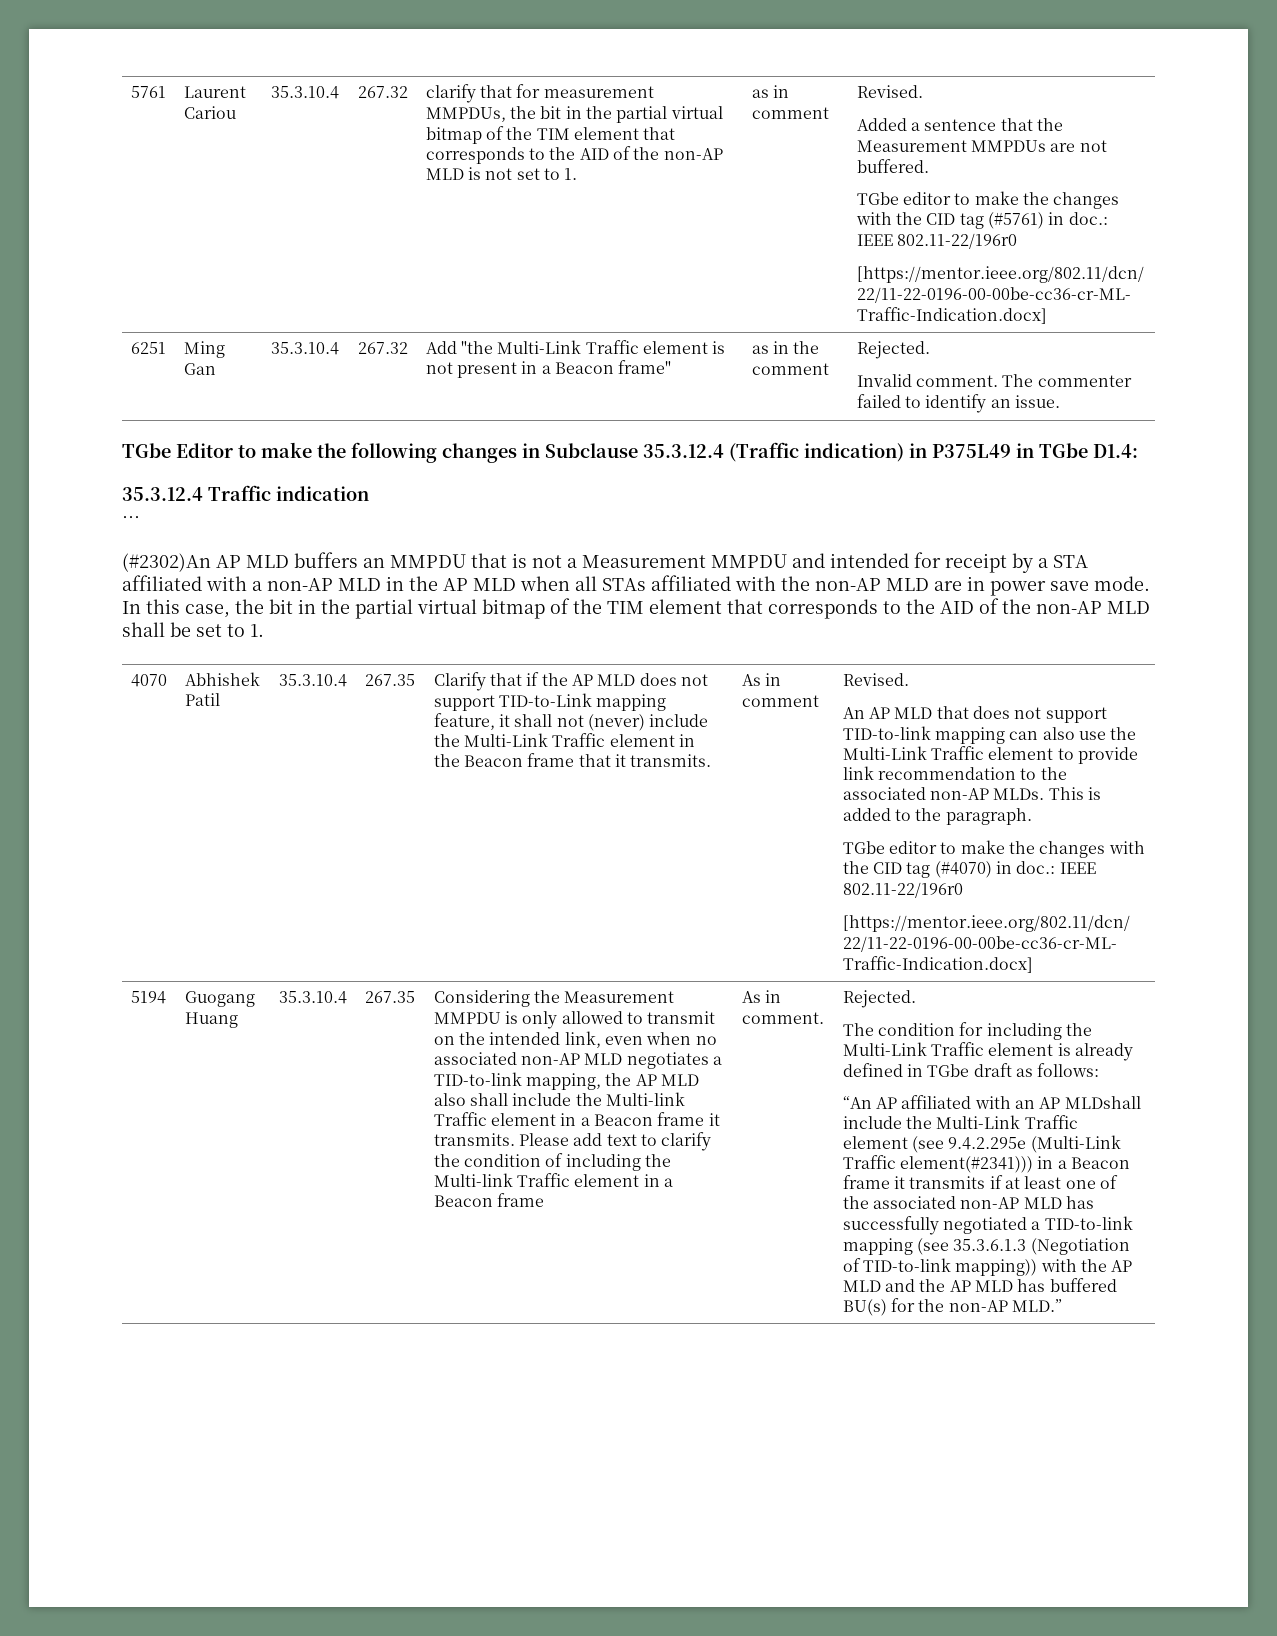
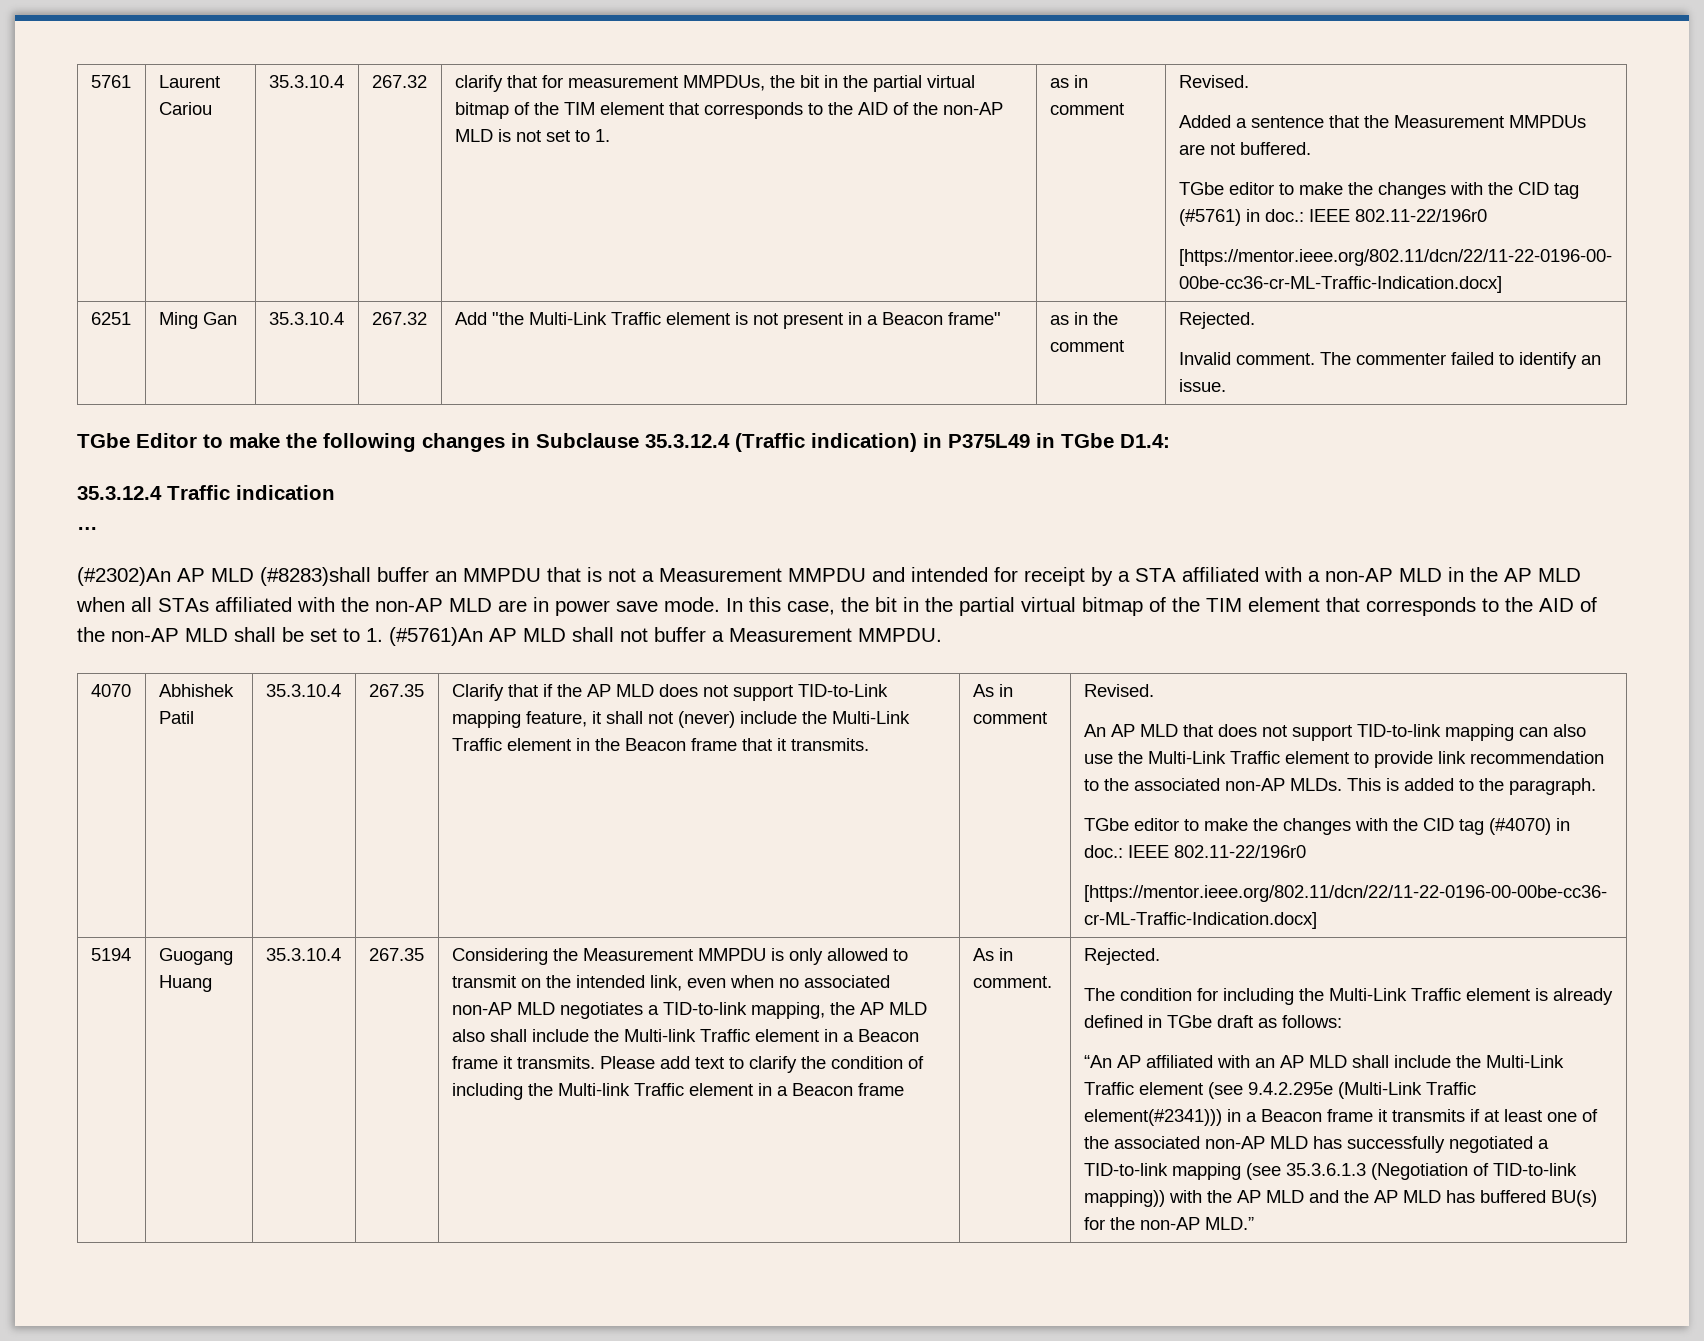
- (#2302)An AP MLD buffers an MMPDU that is not a Measurement MMPDU and intended for receipt by a STA affiliated with a non-AP MLD in the AP MLD when all STAs affiliated with the non-AP MLD are in power save mode.
+ (#2302)An AP MLD (#8283)shall buffer an MMPDU that is not a Measurement MMPDU and intended for receipt by a STA affiliated with a non-AP MLD in the AP MLD when all STAs affiliated with the non-AP MLD are in power save mode.
- In this case, the bit in the partial virtual bitmap of the TIM element that corresponds to the AID of the non-AP MLD shall be set to 1.
+ In this case, the bit in the partial virtual bitmap of the TIM element that corresponds to the AID of the non-AP MLD shall be set to 1. (#5761)An AP MLD shall not buffer a Measurement MMPDU.
- “An AP affiliated with an AP MLDshall include the Multi-Link Traffic element (see 9.4.2.295e (Multi-Link Traffic element(#2341))) in a Beacon frame it transmits if at least one of the associated non-AP MLD has successfully negotiated a TID-to-link mapping (see 35.3.6.1.3 (Negotiation of TID-to-link mapping)) with the AP MLD and the AP MLD has buffered BU(s) for the non-AP MLD.”
+ “An AP affiliated with an AP MLD shall include the Multi-Link Traffic element (see 9.4.2.295e (Multi-Link Traffic element(#2341))) in a Beacon frame it transmits if at least one of the associated non-AP MLD has successfully negotiated a TID-to-link mapping (see 35.3.6.1.3 (Negotiation of TID-to-link mapping)) with the AP MLD and the AP MLD has buffered BU(s) for the non-AP MLD.”

